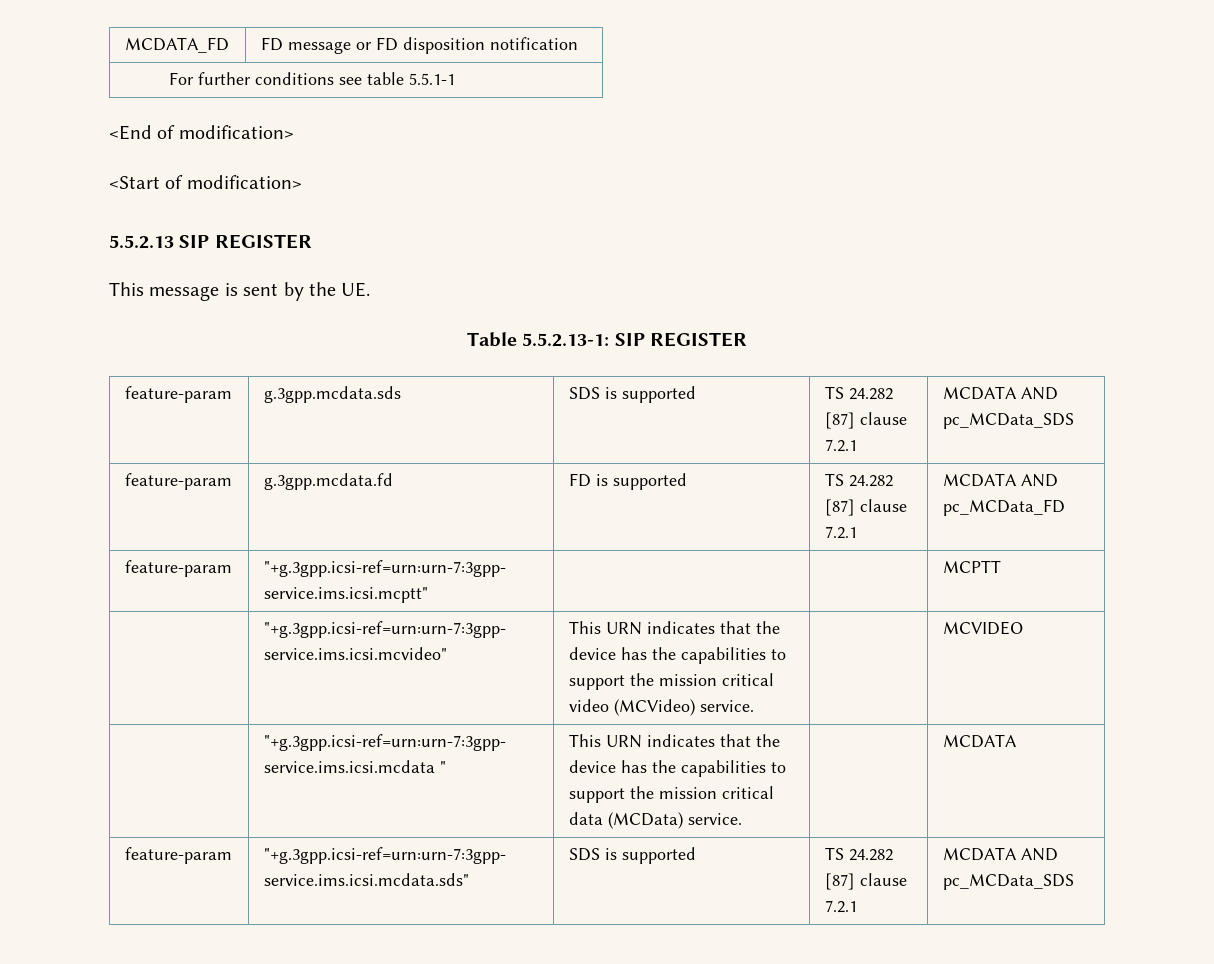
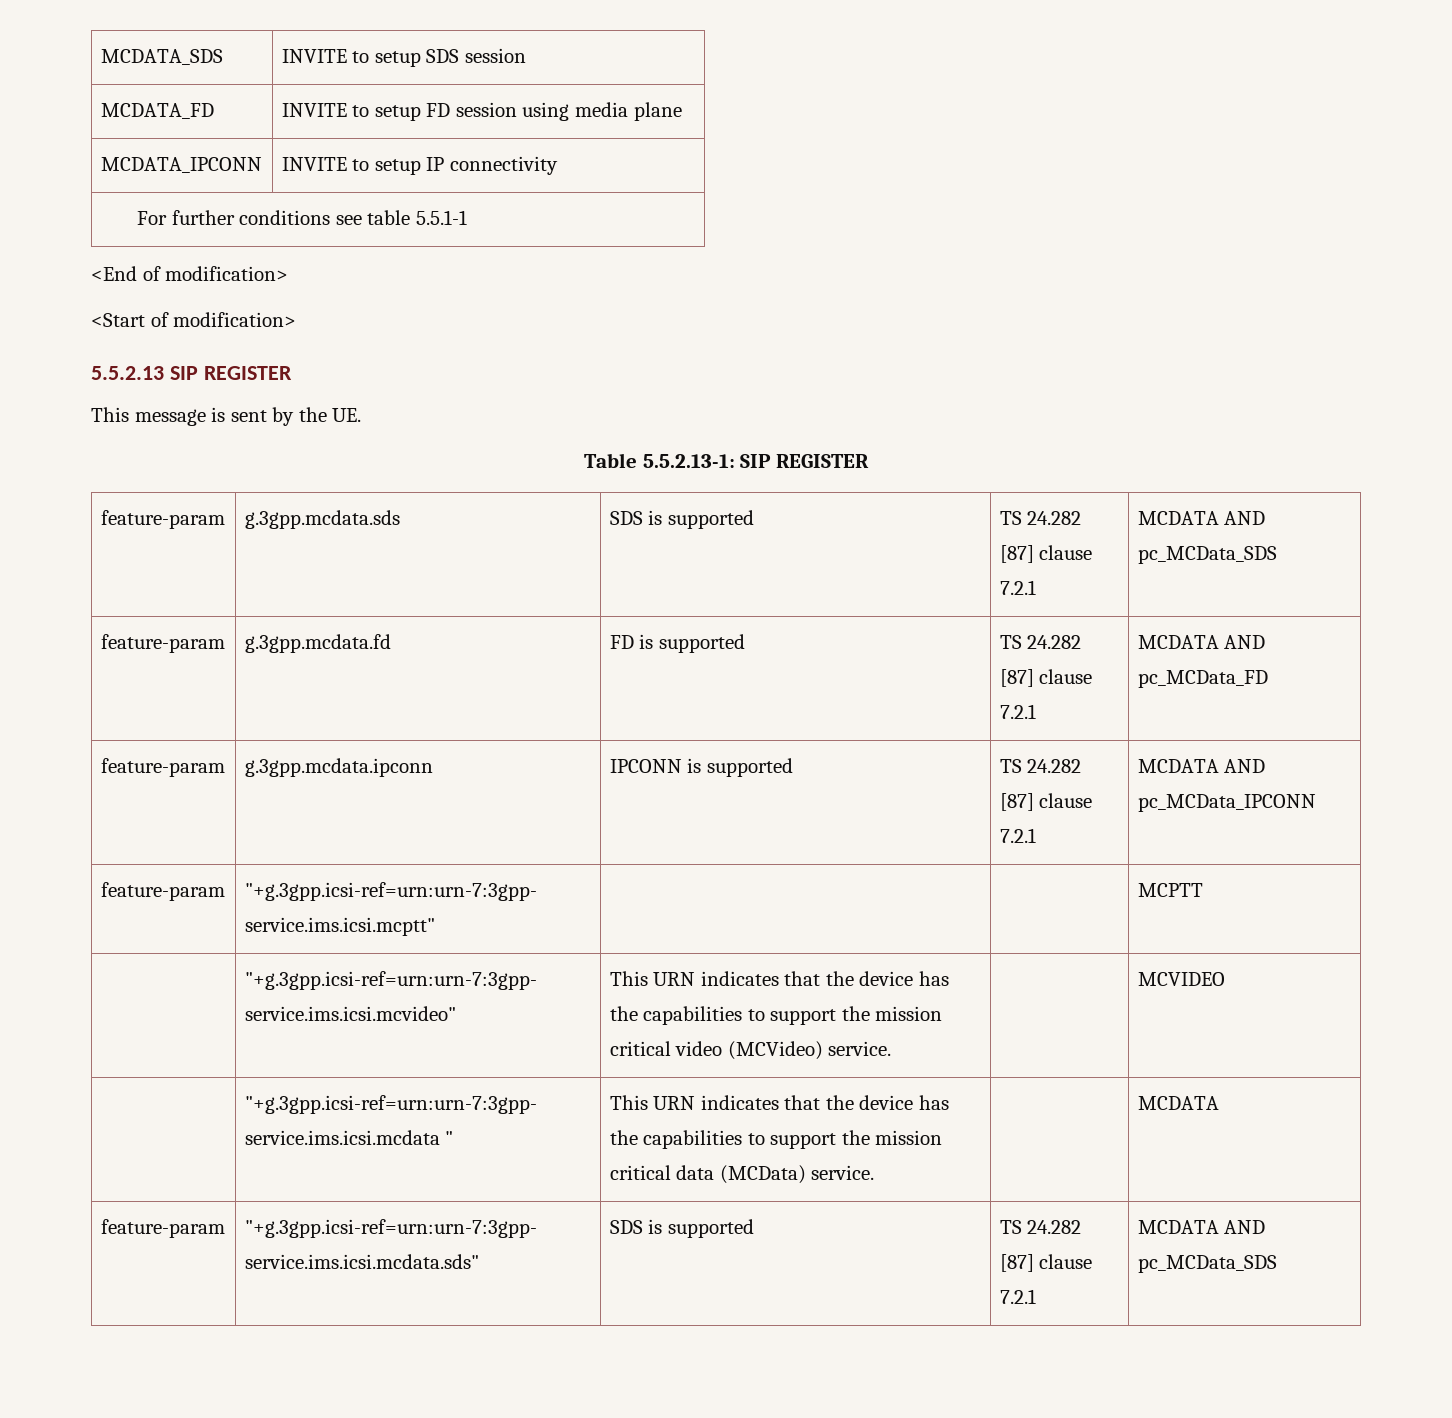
- MCDATA_FD | FD message or FD disposition notification
+ MCDATA_SDS | INVITE to setup SDS session
+ MCDATA_FD | INVITE to setup FD session using media plane
+ MCDATA_IPCONN | INVITE to setup IP connectivity
+ feature-param | g.3gpp.mcdata.ipconn | IPCONN is supported | TS 24.282 [87] clause 7.2.1 | MCDATA AND pc_MCData_IPCONN

